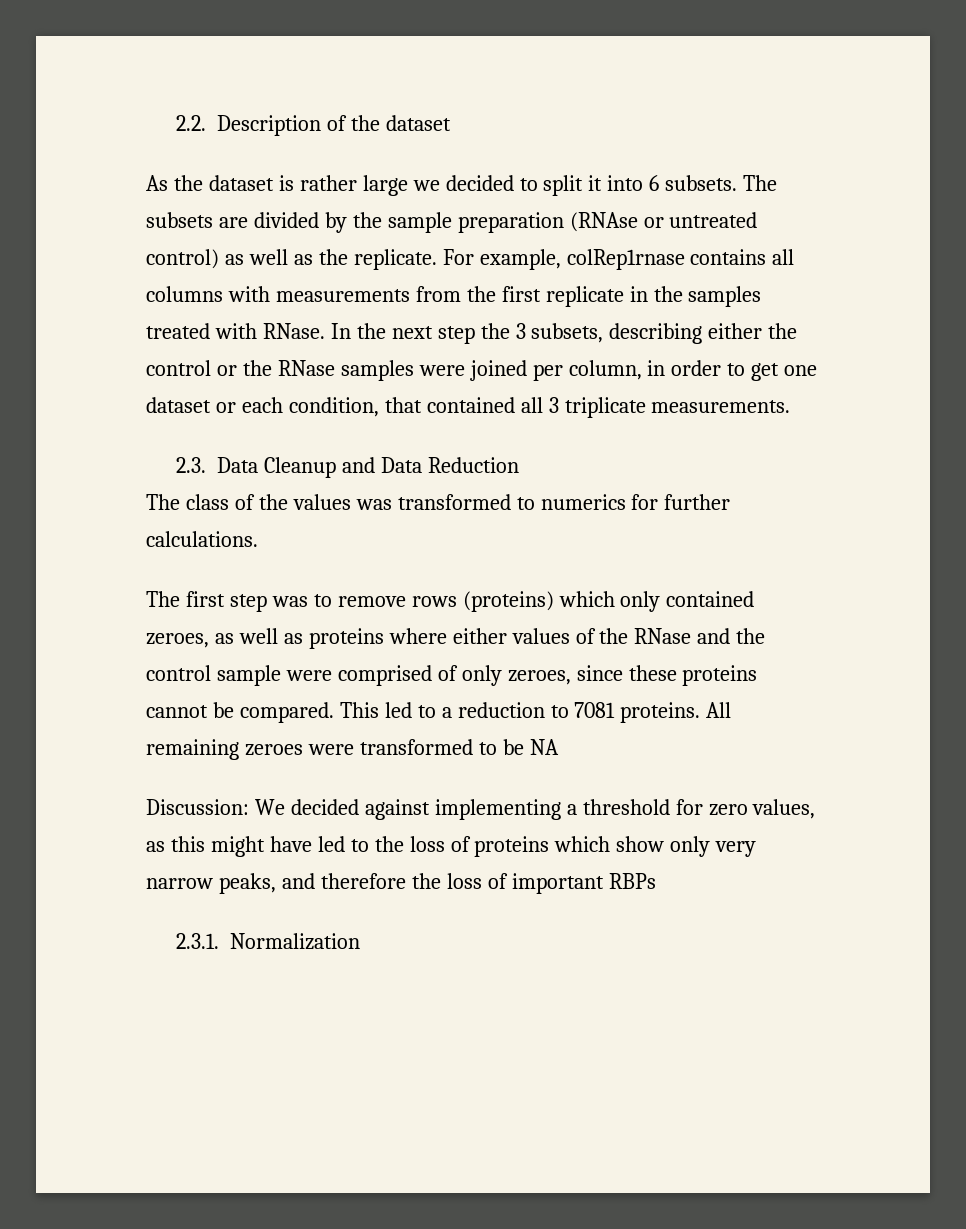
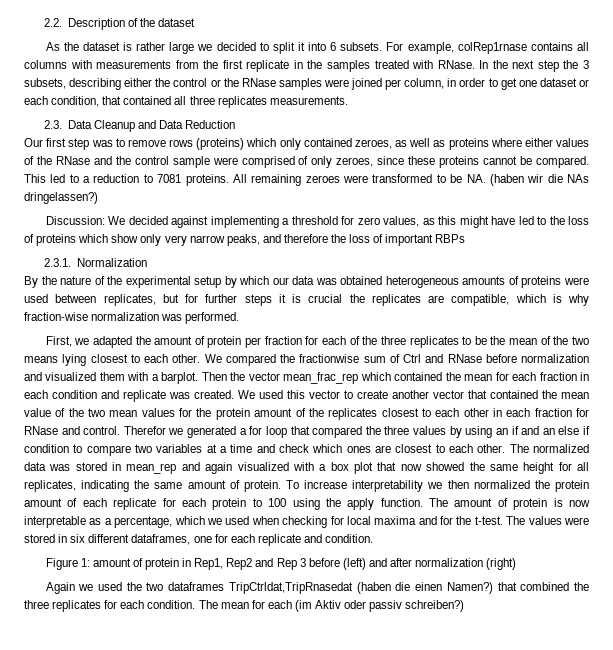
- The subsets are divided by the sample preparation (RNAse or untreated control) as well as the replicate.
- In the next step the 3 subsets, describing either the control or the RNase samples were joined per column, in order to get one dataset or each condition, that contained all 3 triplicate measurements.
+ In the next step the 3 subsets, describing either the control or the RNase samples were joined per column, in order to get one dataset or each condition, that contained all three replicates measurements.
- The class of the values was transformed to numerics for further calculations.
- The first step was to remove rows (proteins) which only contained zeroes, as well as proteins where either values of the RNase and the control sample were comprised of only zeroes, since these proteins cannot be compared.
+ Our first step was to remove rows (proteins) which only contained zeroes, as well as proteins where either values of the RNase and the control sample were comprised of only zeroes, since these proteins cannot be compared.
- All remaining zeroes were transformed to be NA
+ All remaining zeroes were transformed to be NA. (haben wir die NAs dringelassen?)
+ By the nature of the experimental setup by which our data was obtained heterogeneous amounts of proteins were used between replicates, but for further steps it is crucial the replicates are compatible, which is why fraction-wise normalization was performed.
+ First, we adapted the amount of protein per fraction for each of the three replicates to be the mean of the two means lying closest to each other. We compared the fractionwise sum of Ctrl and RNase before normalization and visualized them with a barplot. Then the vector mean_frac_rep which contained the mean for each fraction in each condition and replicate was created. We used this vector to create another vector that contained the mean value of the two mean values for the protein amount of the replicates closest to each other in each fraction for RNase and control. Therefor we generated a for loop that compared the three values by using an if and an else if condition to compare two variables at a time and check which ones are closest to each other. The normalized data was stored in mean_rep and again visualized with a box plot that now showed the same height for all replicates, indicating the same amount of protein. To increase interpretability we then normalized the protein amount of each replicate for each protein to 100 using the apply function. The amount of protein is now interpretable as a percentage, which we used when checking for local maxima and for the t-test. The values were stored in six different dataframes, one for each replicate and condition.
+ Figure 1: amount of protein in Rep1, Rep2 and Rep 3 before (left) and after normalization (right)
+ Again we used the two dataframes TripCtrldat,TripRnasedat (haben die einen Namen?) that combined the three replicates for each condition. The mean for each (im Aktiv oder passiv schreiben?)

